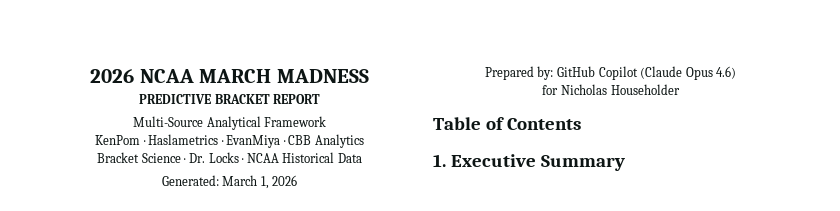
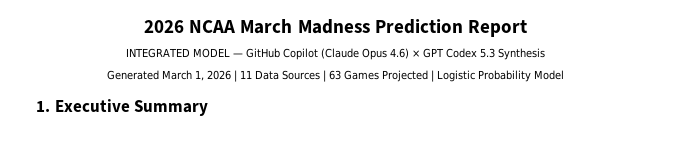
- 2026 NCAA MARCH MADNESS
- PREDICTIVE BRACKET REPORT
- Multi-Source Analytical Framework
- KenPom · Haslametrics · EvanMiya · CBB Analytics
- Bracket Science · Dr. Locks · NCAA Historical Data
- Generated: March 1, 2026
- Prepared by: GitHub Copilot (Claude Opus 4.6)
- for Nicholas Householder
- Table of Contents
+ 2026 NCAA March Madness Prediction Report
+ INTEGRATED MODEL — GitHub Copilot (Claude Opus 4.6) × GPT Codex 5.3 Synthesis
+ Generated March 1, 2026 | 11 Data Sources | 63 Games Projected | Logistic Probability Model

